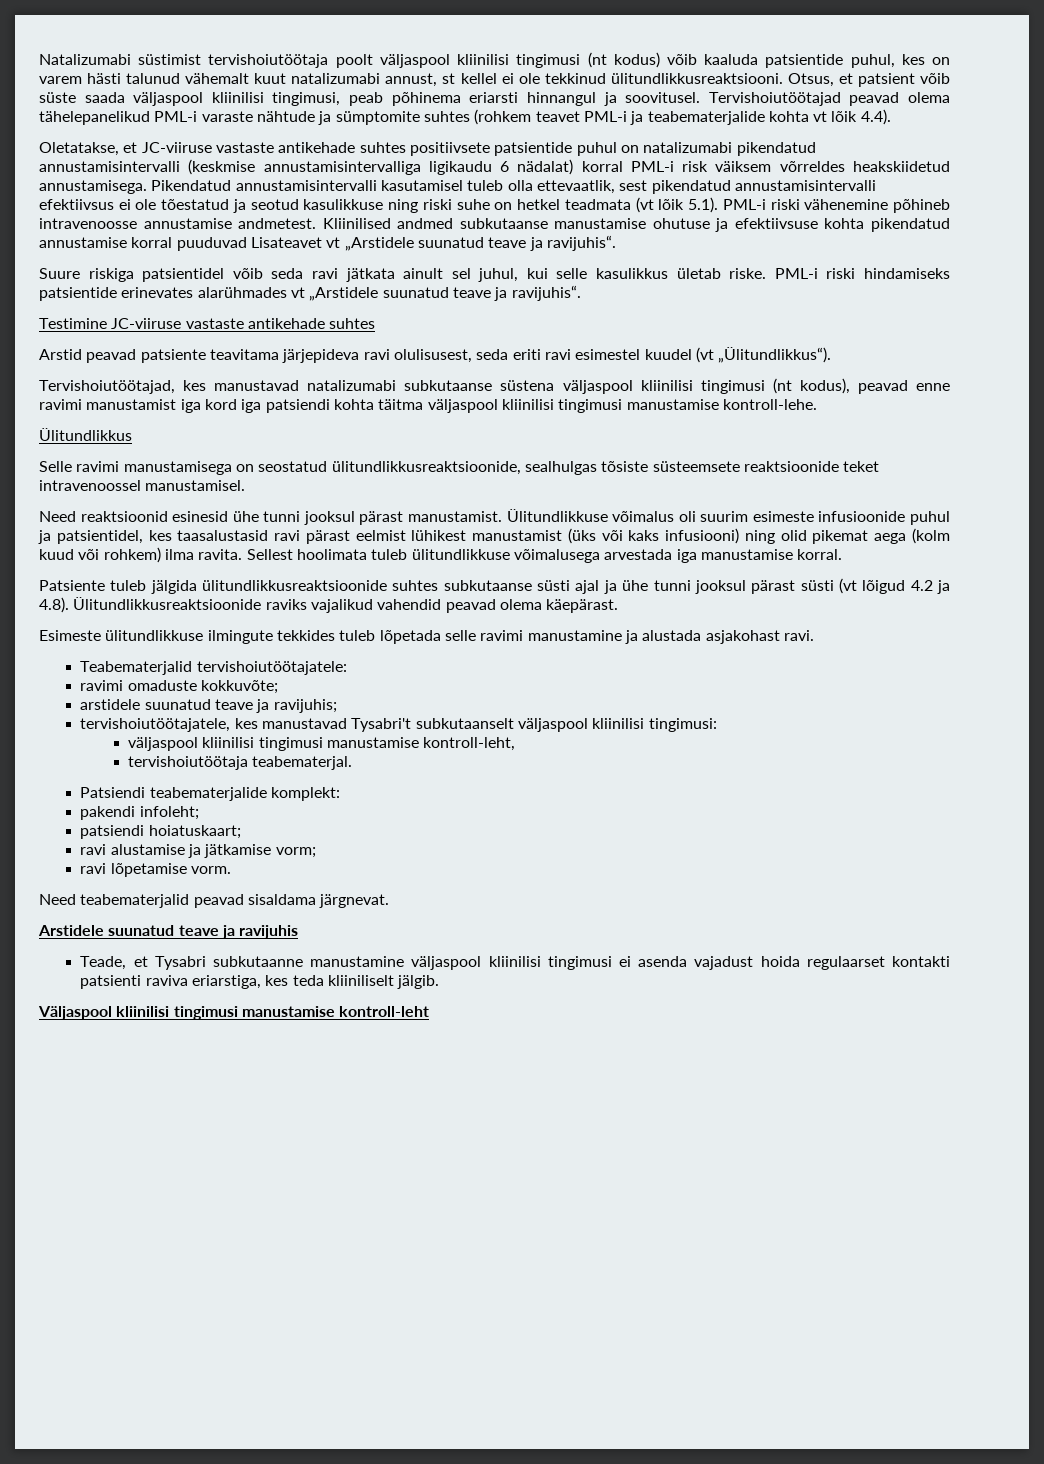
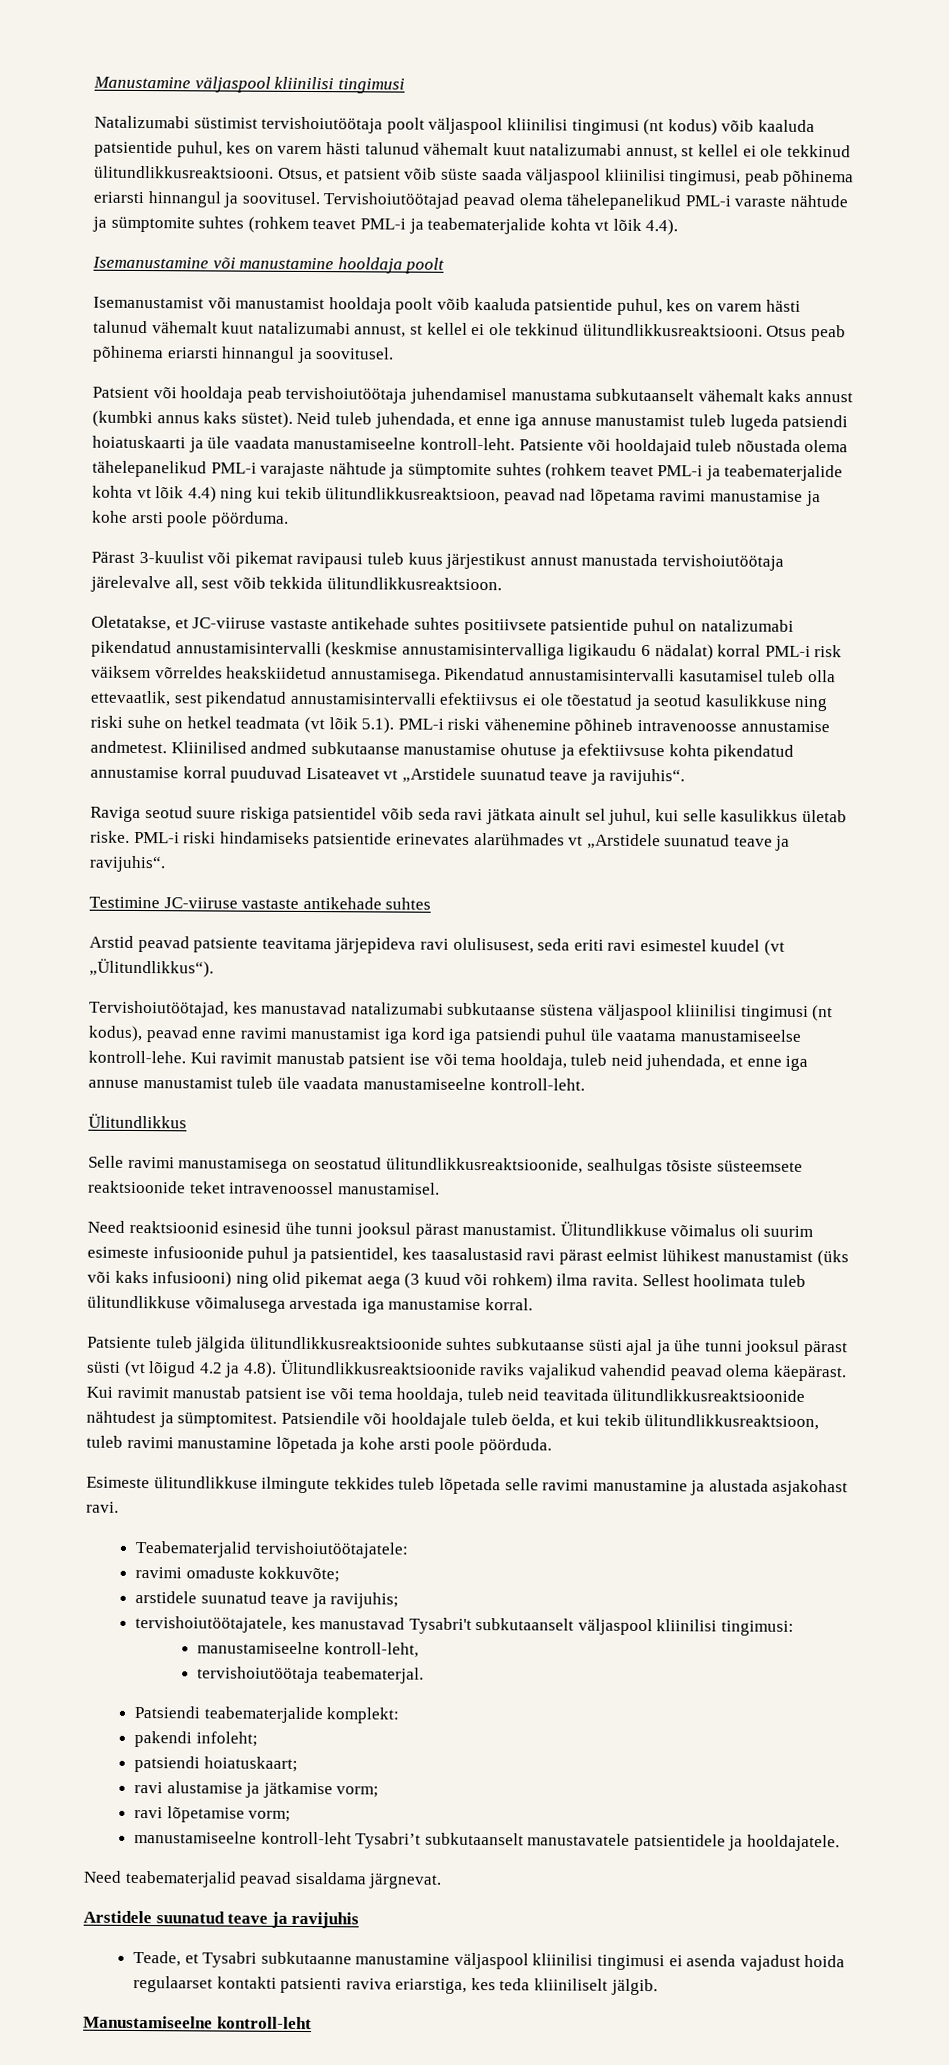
+ Manustamine väljaspool kliinilisi tingimusi
+ Isemanustamine või manustamine hooldaja poolt
+ Isemanustamist või manustamist hooldaja poolt võib kaaluda patsientide puhul, kes on varem hästi talunud vähemalt kuut natalizumabi annust, st kellel ei ole tekkinud ülitundlikkusreaktsiooni. Otsus peab põhinema eriarsti hinnangul ja soovitusel.
+ Patsient või hooldaja peab tervishoiutöötaja juhendamisel manustama subkutaanselt vähemalt kaks annust (kumbki annus kaks süstet). Neid tuleb juhendada, et enne iga annuse manustamist tuleb lugeda patsiendi hoiatuskaarti ja üle vaadata manustamiseelne kontroll-leht. Patsiente või hooldajaid tuleb nõustada olema tähelepanelikud PML-i varajaste nähtude ja sümptomite suhtes (rohkem teavet PML-i ja teabematerjalide kohta vt lõik 4.4) ning kui tekib ülitundlikkusreaktsioon, peavad nad lõpetama ravimi manustamise ja kohe arsti poole pöörduma.
+ Pärast 3-kuulist või pikemat ravipausi tuleb kuus järjestikust annust manustada tervishoiutöötaja järelevalve all, sest võib tekkida ülitundlikkusreaktsioon.
- Suure riskiga patsientidel võib seda ravi jätkata ainult sel juhul, kui selle kasulikkus ületab riske.
+ Raviga seotud suure riskiga patsientidel võib seda ravi jätkata ainult sel juhul, kui selle kasulikkus ületab riske.
- Tervishoiutöötajad, kes manustavad natalizumabi subkutaanse süstena väljaspool kliinilisi tingimusi (nt kodus), peavad enne ravimi manustamist iga kord iga patsiendi kohta täitma väljaspool kliinilisi tingimusi manustamise kontroll-lehe.
+ Tervishoiutöötajad, kes manustavad natalizumabi subkutaanse süstena väljaspool kliinilisi tingimusi (nt kodus), peavad enne ravimi manustamist iga kord iga patsiendi puhul üle vaatama manustamiseelse kontroll-lehe. Kui ravimit manustab patsient ise või tema hooldaja, tuleb neid juhendada, et enne iga annuse manustamist tuleb üle vaadata manustamiseelne kontroll-leht.
- Ülitundlikkuse võimalus oli suurim esimeste infusioonide puhul ja patsientidel, kes taasalustasid ravi pärast eelmist lühikest manustamist (üks või kaks infusiooni) ning olid pikemat aega (kolm kuud või rohkem) ilma ravita.
+ Ülitundlikkuse võimalus oli suurim esimeste infusioonide puhul ja patsientidel, kes taasalustasid ravi pärast eelmist lühikest manustamist (üks või kaks infusiooni) ning olid pikemat aega (3 kuud või rohkem) ilma ravita.
+ Kui ravimit manustab patsient ise või tema hooldaja, tuleb neid teavitada ülitundlikkusreaktsioonide nähtudest ja sümptomitest. Patsiendile või hooldajale tuleb öelda, et kui tekib ülitundlikkusreaktsioon, tuleb ravimi manustamine lõpetada ja kohe arsti poole pöörduda.
- väljaspool kliinilisi tingimusi manustamise kontroll-leht,
+ manustamiseelne kontroll-leht,
- ravi lõpetamise vorm.
+ ravi lõpetamise vorm;
+ manustamiseelne kontroll-leht Tysabri’t subkutaanselt manustavatele patsientidele ja hooldajatele.
- Väljaspool kliinilisi tingimusi manustamise kontroll-leht
+ Manustamiseelne kontroll-leht

